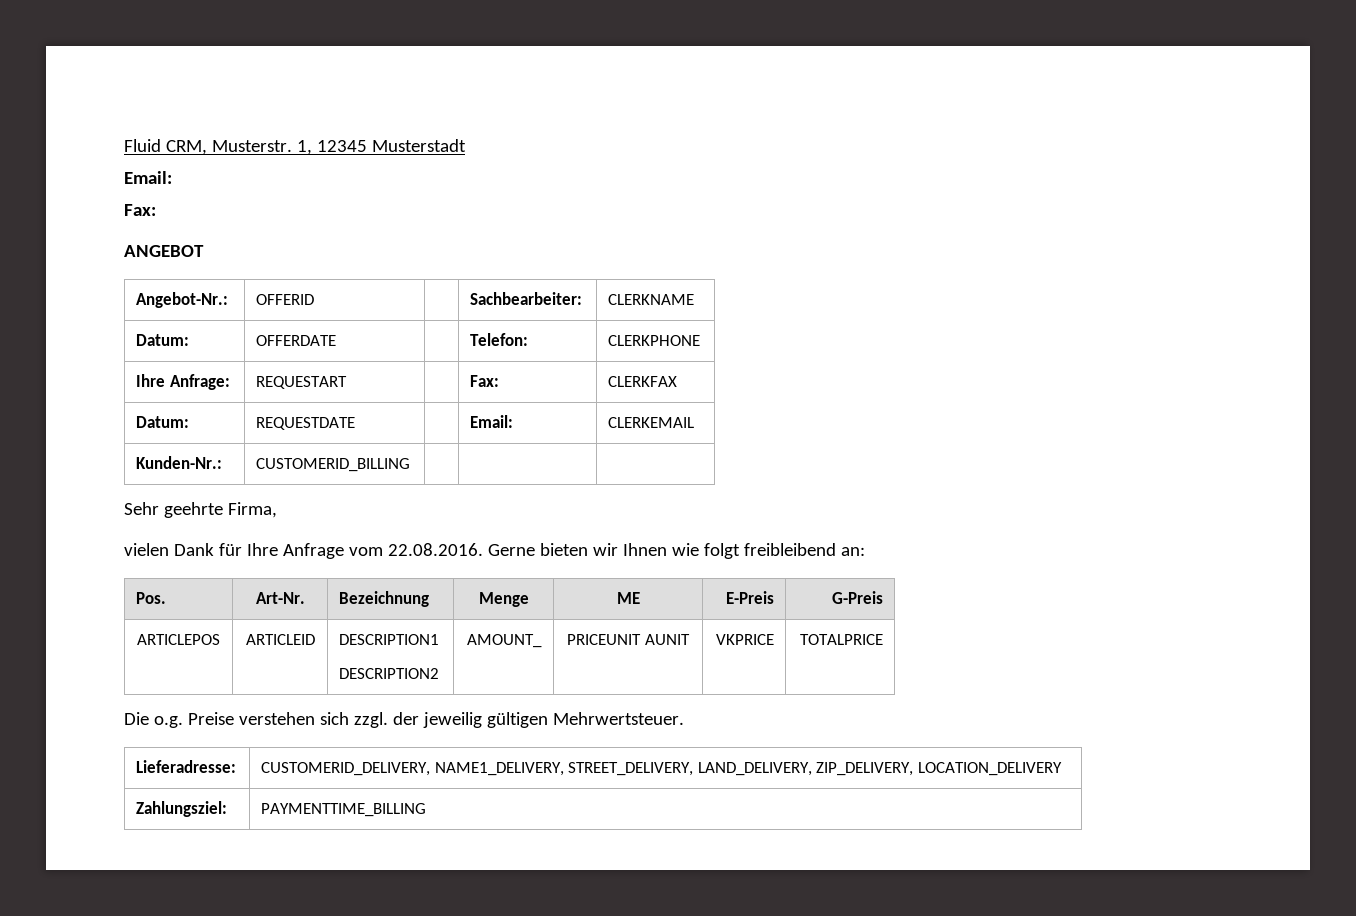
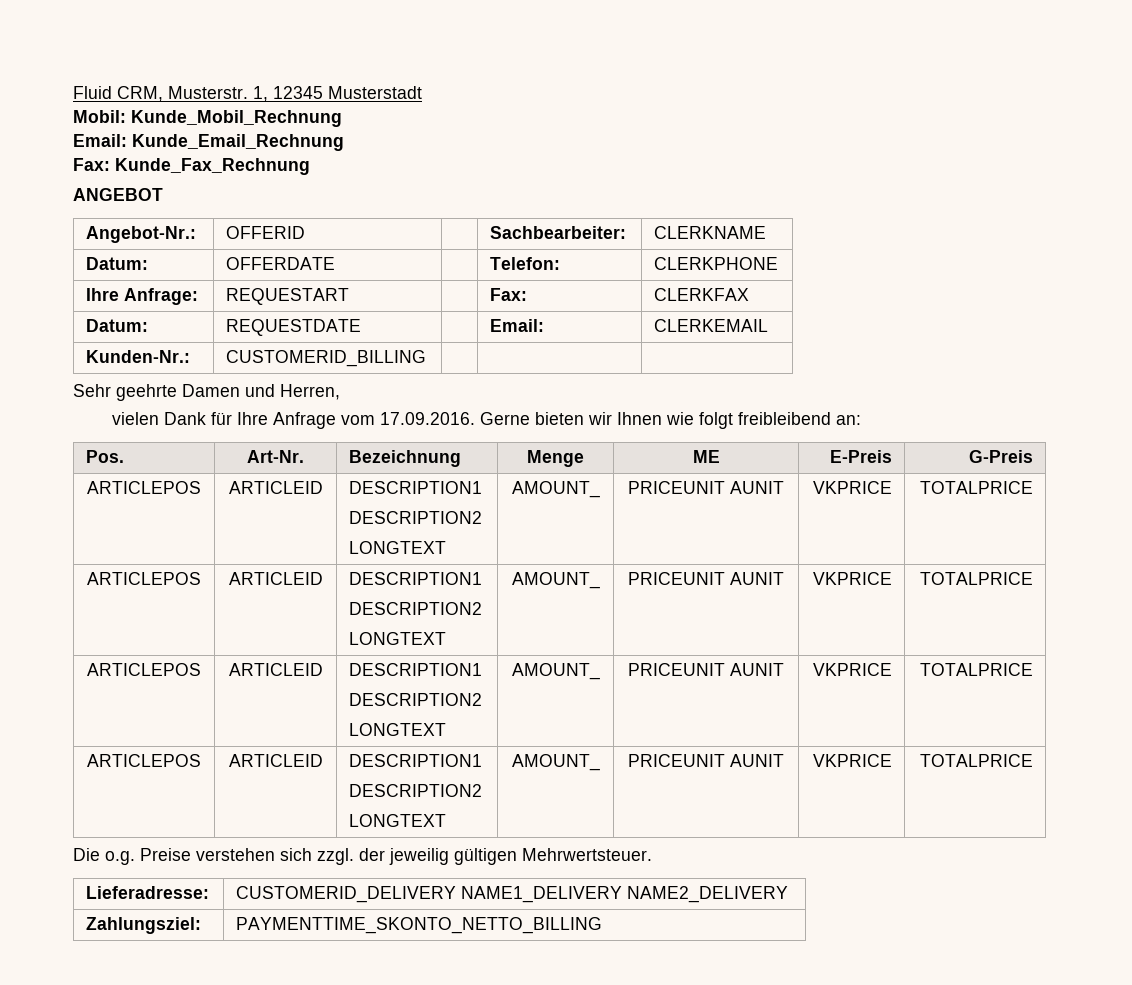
  1, 12345 Musterstadt
- Email:
- Fax:
+ Mobil: Kunde_Mobil_Rechnung
+ Email: Kunde_Email_Rechnung
+ Fax: Kunde_Fax_Rechnung
- Sehr geehrte Firma,
+ Sehr geehrte Damen und Herren,
- vielen Dank für Ihre Anfrage vom 22.08.2016. Gerne bieten wir Ihnen wie folgt freibleibend an:
+ vielen Dank für Ihre Anfrage vom 17.09.2016. Gerne bieten wir Ihnen wie folgt freibleibend an:
  Pos. | Art-Nr. | Bezeichnung | Menge | ME | E-Preis | G-Preis
  ARTICLEPOS | ARTICLEID | DESCRIPTION1
- DESCRIPTION2 | AMOUNT_ | PRICEUNIT AUNIT | VKPRICE | TOTALPRICE
+ DESCRIPTION2
+ LONGTEXT | AMOUNT_ | PRICEUNIT AUNIT | VKPRICE | TOTALPRICE
+ ARTICLEPOS | ARTICLEID | DESCRIPTION1
+ DESCRIPTION2
+ LONGTEXT | AMOUNT_ | PRICEUNIT AUNIT | VKPRICE | TOTALPRICE
+ ARTICLEPOS | ARTICLEID | DESCRIPTION1
+ DESCRIPTION2
+ LONGTEXT | AMOUNT_ | PRICEUNIT AUNIT | VKPRICE | TOTALPRICE
+ ARTICLEPOS | ARTICLEID | DESCRIPTION1
+ DESCRIPTION2
+ LONGTEXT | AMOUNT_ | PRICEUNIT AUNIT | VKPRICE | TOTALPRICE
- Lieferadresse: | CUSTOMERID_DELIVERY, NAME1_DELIVERY, STREET_DELIVERY, LAND_DELIVERY, ZIP_DELIVERY, LOCATION_DELIVERY
+ Lieferadresse: | CUSTOMERID_DELIVERY NAME1_DELIVERY NAME2_DELIVERY
- Zahlungsziel: | PAYMENTTIME_BILLING
+ Zahlungsziel: | PAYMENTTIME_SKONTO_NETTO_BILLING

